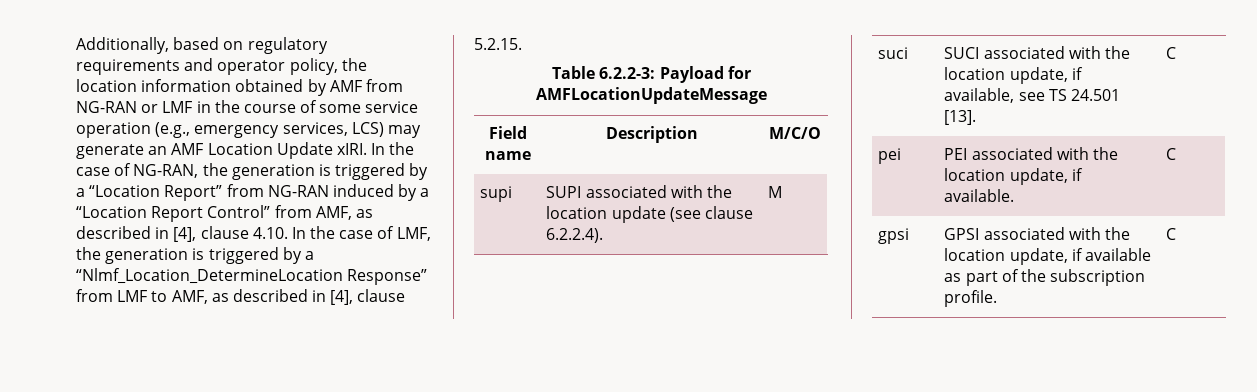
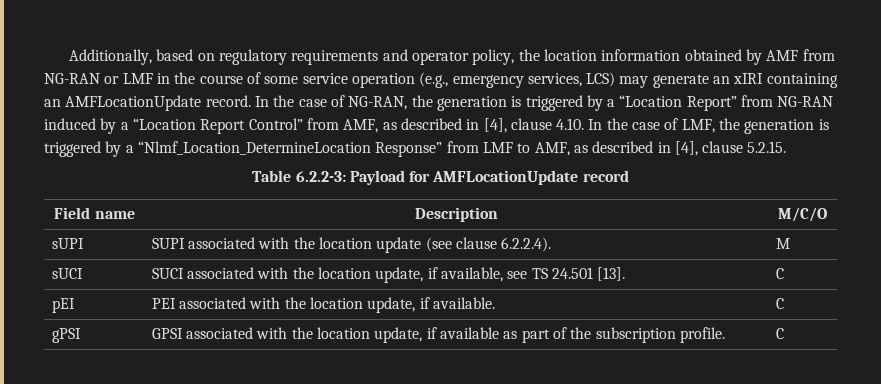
- Additionally, based on regulatory requirements and operator policy, the location information obtained by AMF from NG-RAN or LMF in the course of some service operation (e.g., emergency services, LCS) may generate an AMF Location Update xIRI.
+ Additionally, based on regulatory requirements and operator policy, the location information obtained by AMF from NG-RAN or LMF in the course of some service operation (e.g., emergency services, LCS) may generate an xIRI containing an AMFLocationUpdate record.
- Table 6.2.2-3: Payload for AMFLocationUpdateMessage
+ Table 6.2.2-3: Payload for AMFLocationUpdate record
- supi | SUPI associated with the location update (see clause 6.2.2.4). | M
+ sUPI | SUPI associated with the location update (see clause 6.2.2.4). | M
- suci | SUCI associated with the location update, if available, see TS 24.501 [13]. | C
+ sUCI | SUCI associated with the location update, if available, see TS 24.501 [13]. | C
- pei | PEI associated with the location update, if available. | C
+ pEI | PEI associated with the location update, if available. | C
- gpsi | GPSI associated with the location update, if available as part of the subscription profile. | C
+ gPSI | GPSI associated with the location update, if available as part of the subscription profile. | C

